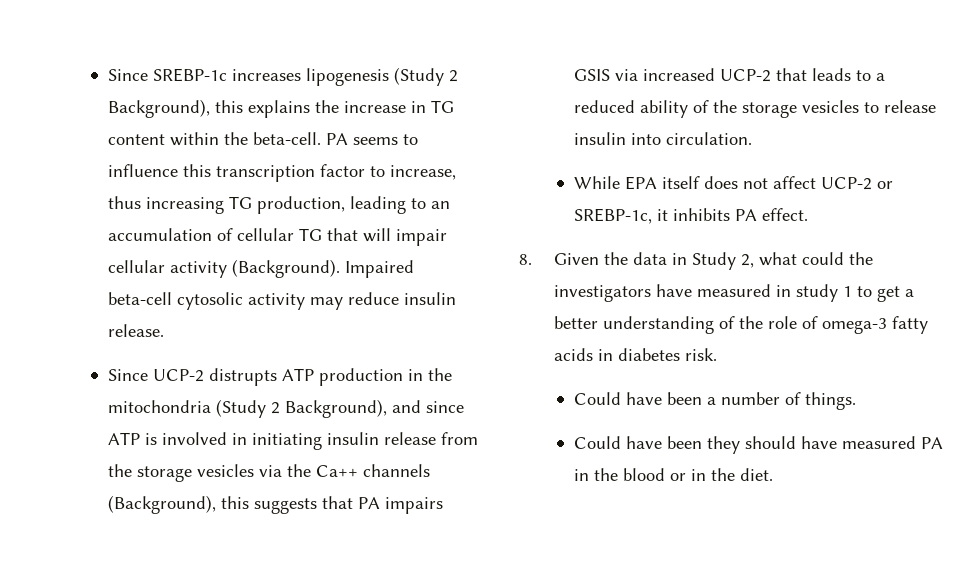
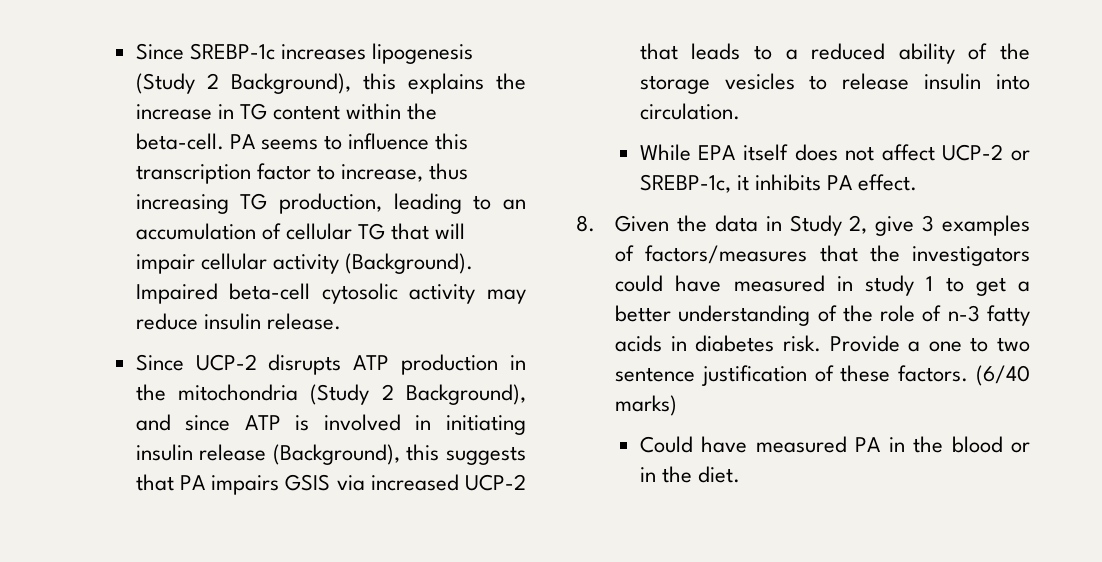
- Since UCP-2 distrupts ATP production in the mitochondria (Study 2 Background), and since ATP is involved in initiating insulin release from the storage vesicles via the Ca++ channels (Background), this suggests that PA impairs GSIS via increased UCP-2 that leads to a reduced ability of the storage vesicles to release insulin into circulation.
+ Since UCP-2 disrupts ATP production in the mitochondria (Study 2 Background), and since ATP is involved in initiating insulin release (Background), this suggests that PA impairs GSIS via increased UCP-2 that leads to a reduced ability of the storage vesicles to release insulin into circulation.
- 8. Given the data in Study 2, what could the investigators have measured in study 1 to get a better understanding of the role of omega-3 fatty acids in diabetes risk.
- Could have been a number of things.
- Could have been they should have measured PA in the blood or in the diet.
+ 8. Given the data in Study 2, give 3 examples of factors/measures that the investigators could have measured in study 1 to get a better understanding of the role of n-3 fatty acids in diabetes risk. Provide a one to two sentence justification of these factors. (6/40 marks)
+ Could have measured PA in the blood or in the diet.

